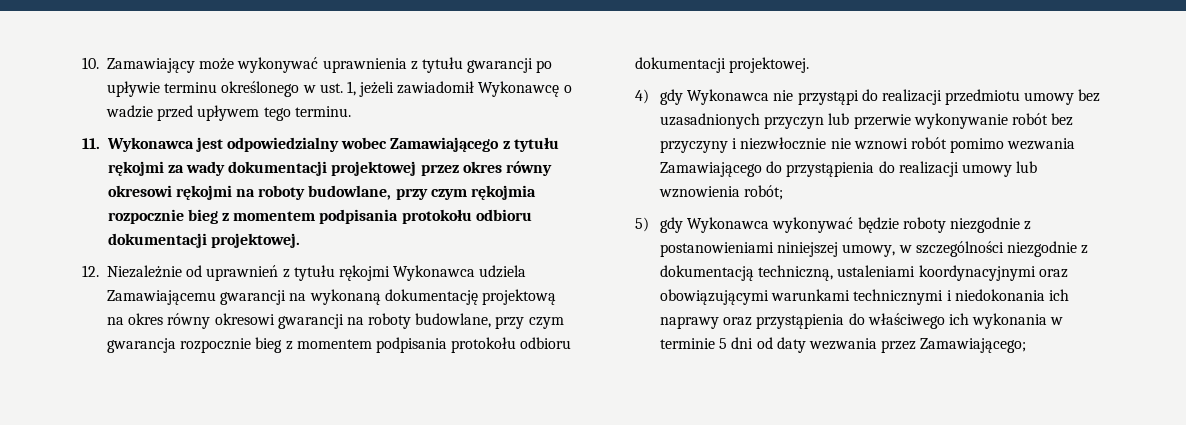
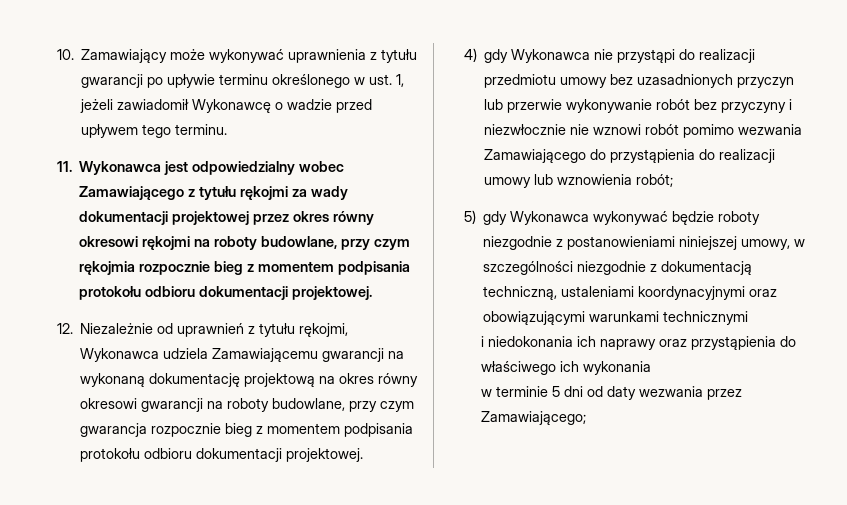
- 12. Niezależnie od uprawnień z tytułu rękojmi Wykonawca udziela Zamawiającemu gwarancji na wykonaną dokumentację projektową na okres równy okresowi gwarancji na roboty budowlane, przy czym gwarancja rozpocznie bieg z momentem podpisania protokołu odbioru dokumentacji projektowej.
+ 12. Niezależnie od uprawnień z tytułu rękojmi, Wykonawca udziela Zamawiającemu gwarancji na wykonaną dokumentację projektową na okres równy okresowi gwarancji na roboty budowlane, przy czym gwarancja rozpocznie bieg z momentem podpisania protokołu odbioru dokumentacji projektowej.
- 5) gdy Wykonawca wykonywać będzie roboty niezgodnie z postanowieniami niniejszej umowy, w szczególności niezgodnie z dokumentacją techniczną, ustaleniami koordynacyjnymi oraz obowiązującymi warunkami technicznymi i niedokonania ich naprawy oraz przystąpienia do właściwego ich wykonania w terminie 5 dni od daty wezwania przez Zamawiającego;
+ 5) gdy Wykonawca wykonywać będzie roboty niezgodnie z postanowieniami niniejszej umowy, w szczególności niezgodnie z dokumentacją techniczną, ustaleniami koordynacyjnymi oraz obowiązującymi warunkami technicznymi
+ i niedokonania ich naprawy oraz przystąpienia do właściwego ich wykonania
+ w terminie 5 dni od daty wezwania przez Zamawiającego;

